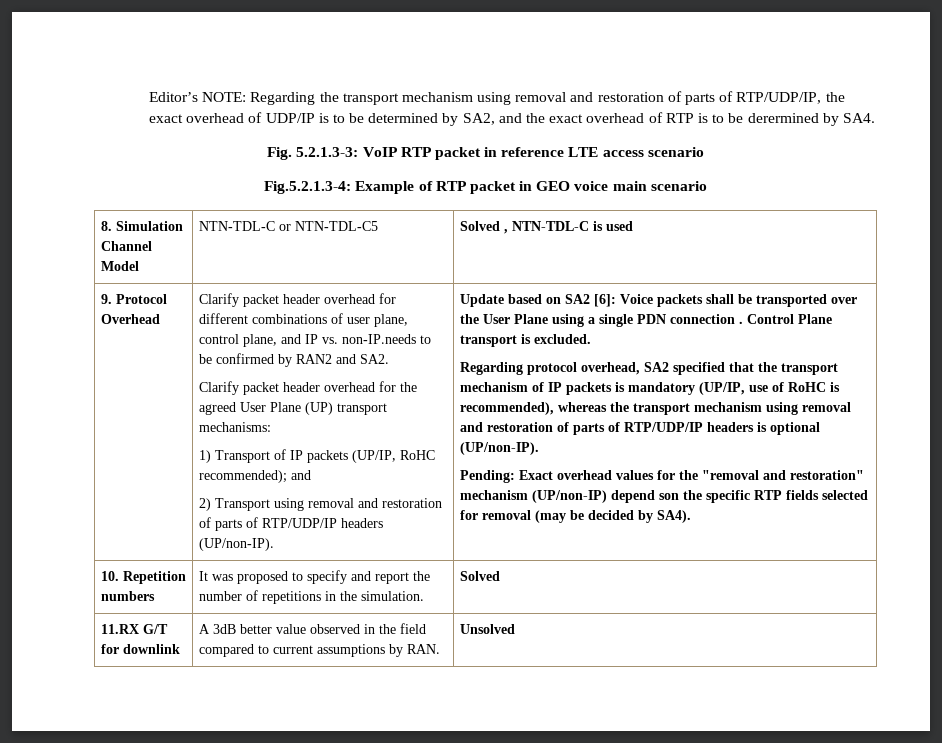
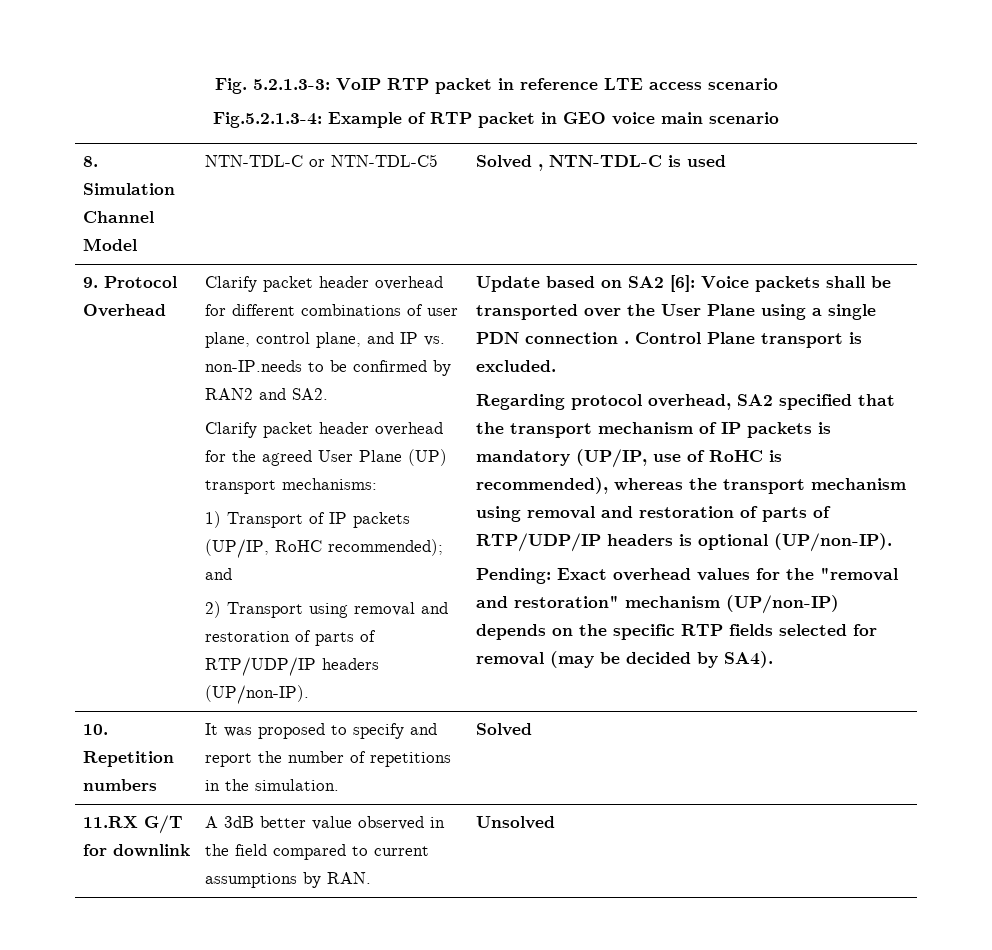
- Editor’s NOTE: Regarding the transport mechanism using removal and restoration of parts of RTP/UDP/IP, the exact overhead of UDP/IP is to be determined by SA2, and the exact overhead of RTP is to be derermined by SA4.
- Pending: Exact overhead values for the "removal and restoration" mechanism (UP/non-IP) depend son the specific RTP fields selected for removal (may be decided by SA4).
+ Pending: Exact overhead values for the "removal and restoration" mechanism (UP/non-IP) depends on the specific RTP fields selected for removal (may be decided by SA4).

